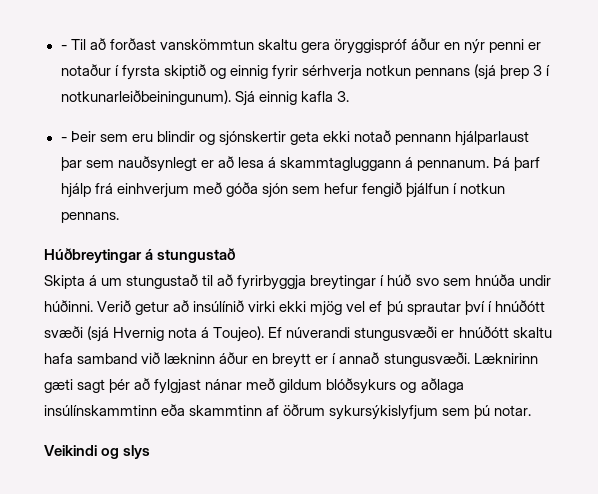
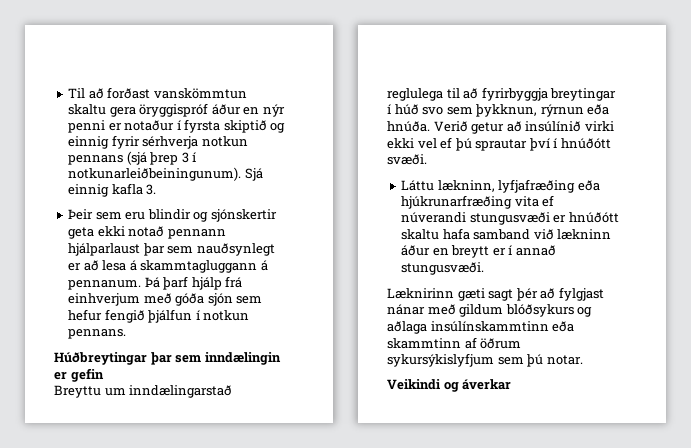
- - Til að forðast vanskömmtun skaltu gera öryggispróf áður en nýr penni er notaður í fyrsta skiptið og einnig fyrir sérhverja notkun pennans (sjá þrep 3 í notkunarleiðbeiningunum).
+ Til að forðast vanskömmtun skaltu gera öryggispróf áður en nýr penni er notaður í fyrsta skiptið og einnig fyrir sérhverja notkun pennans (sjá þrep 3 í notkunarleiðbeiningunum).
- - Þeir sem eru blindir og sjónskertir geta ekki notað pennann hjálparlaust þar sem nauðsynlegt er að lesa á skammtagluggann á pennanum.
+ Þeir sem eru blindir og sjónskertir geta ekki notað pennann hjálparlaust þar sem nauðsynlegt er að lesa á skammtagluggann á pennanum.
- Húðbreytingar á stungustað
- Skipta á um stungustað til að fyrirbyggja breytingar í húð svo sem hnúða undir húðinni.
+ Húðbreytingar þar sem inndælingin er gefin
+ Breyttu um inndælingarstað reglulega til að fyrirbyggja breytingar í húð svo sem þykknun, rýrnun eða hnúða.
- Verið getur að insúlínið virki ekki mjög vel ef þú sprautar því í hnúðótt svæði (sjá Hvernig nota á Toujeo). Ef núverandi stungusvæði er hnúðótt skaltu hafa samband við lækninn áður en breytt er í annað stungusvæði. Læknirinn gæti sagt þér að fylgjast nánar með gildum blóðsykurs og aðlaga insúlínskammtinn eða skammtinn af öðrum sykursýkislyfjum sem þú notar.
+ Verið getur að insúlínið virki ekki vel ef þú sprautar því í hnúðótt svæði.
+ Láttu lækninn, lyfjafræðing eða hjúkrunarfræðing vita ef núverandi stungusvæði er hnúðótt skaltu hafa samband við lækninn áður en breytt er í annað stungusvæði.
+ Læknirinn gæti sagt þér að fylgjast nánar með gildum blóðsykurs og aðlaga insúlínskammtinn eða skammtinn af öðrum sykursýkislyfjum sem þú notar.
- Veikindi og slys
+ Veikindi og áverkar

